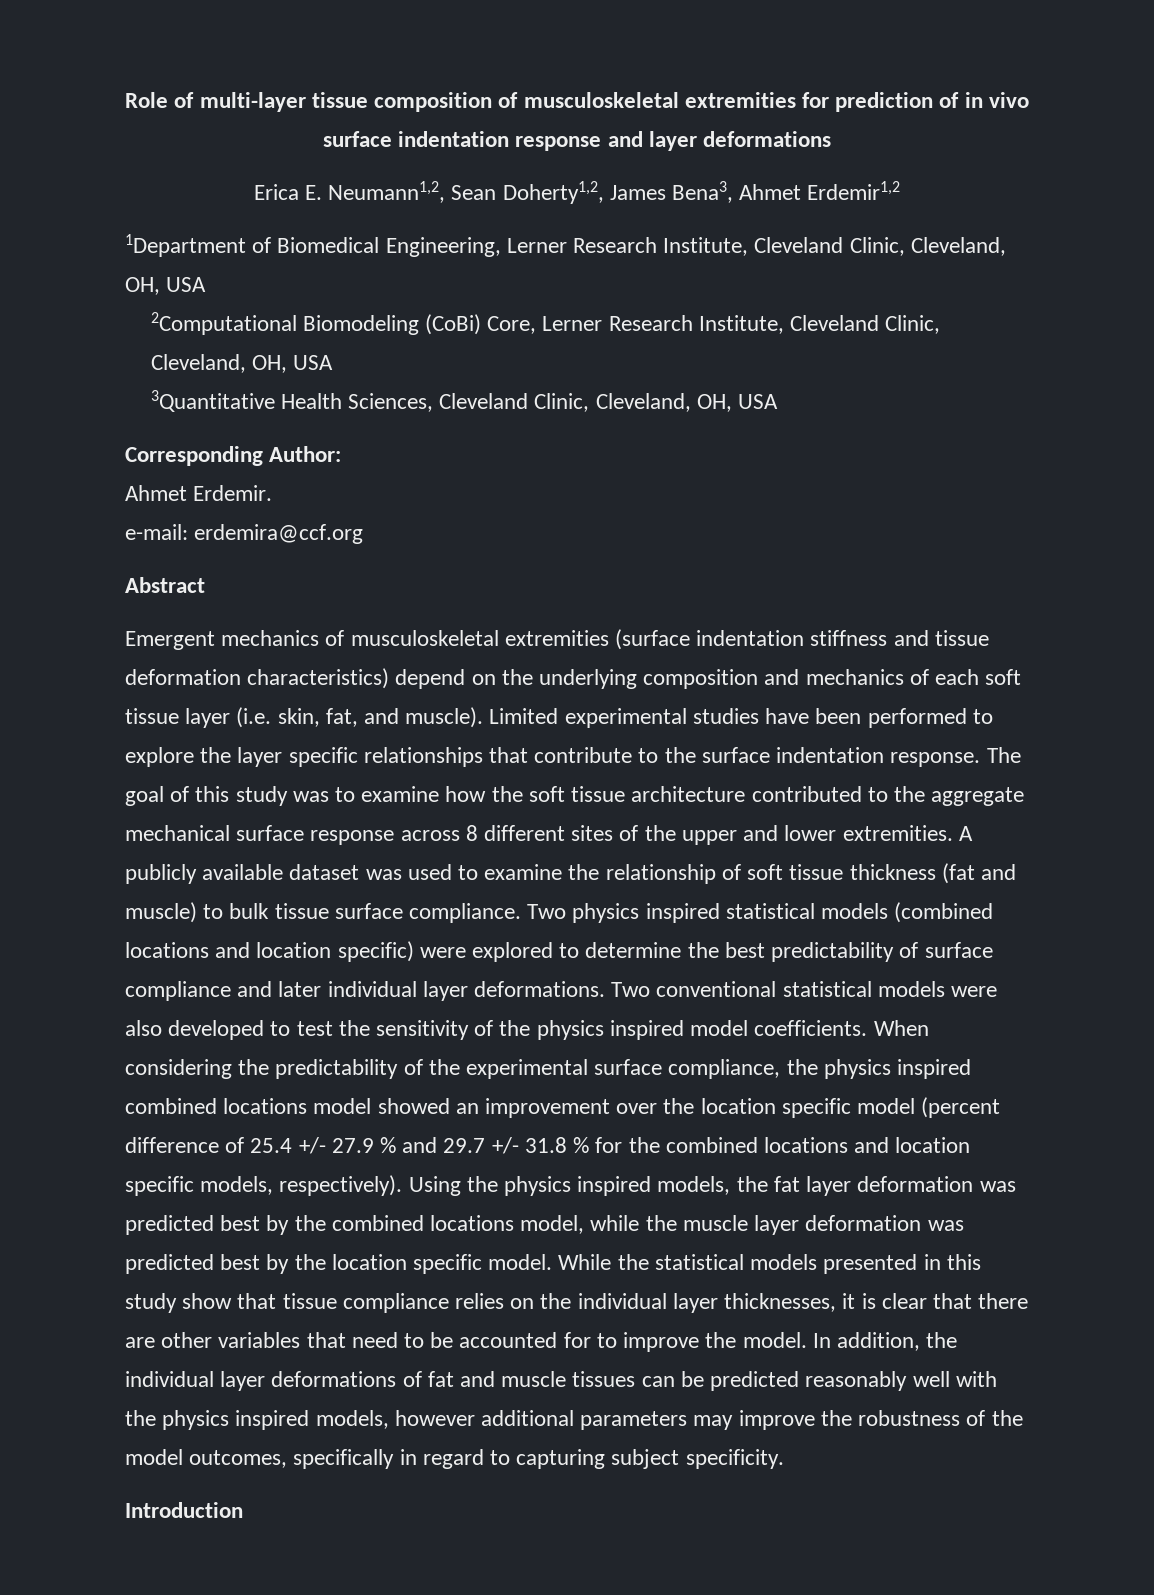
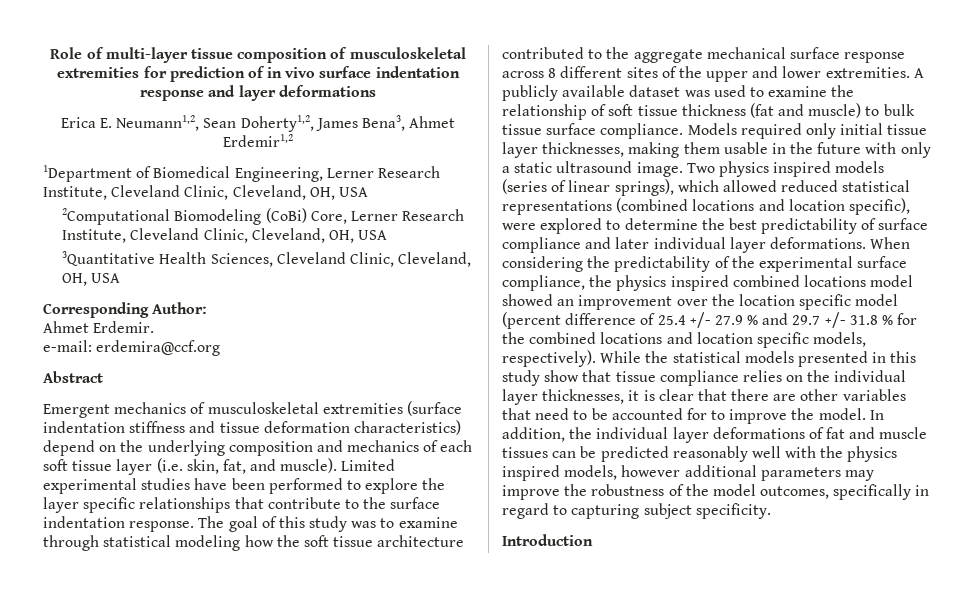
- The goal of this study was to examine how the soft tissue architecture contributed to the aggregate mechanical surface response across 8 different sites of the upper and lower extremities.
+ The goal of this study was to examine through statistical modeling how the soft tissue architecture contributed to the aggregate mechanical surface response across 8 different sites of the upper and lower extremities.
- Two physics inspired statistical models (combined locations and location specific) were explored to determine the best predictability of surface compliance and later individual layer deformations.
+ Models required only initial tissue layer thicknesses, making them usable in the future with only a static ultrasound image. Two physics inspired models (series of linear springs), which allowed reduced statistical representations (combined locations and location specific), were explored to determine the best predictability of surface compliance and later individual layer deformations.
- Two conventional statistical models were also developed to test the sensitivity of the physics inspired model coefficients.
- Using the physics inspired models, the fat layer deformation was predicted best by the combined locations model, while the muscle layer deformation was predicted best by the location specific model.

